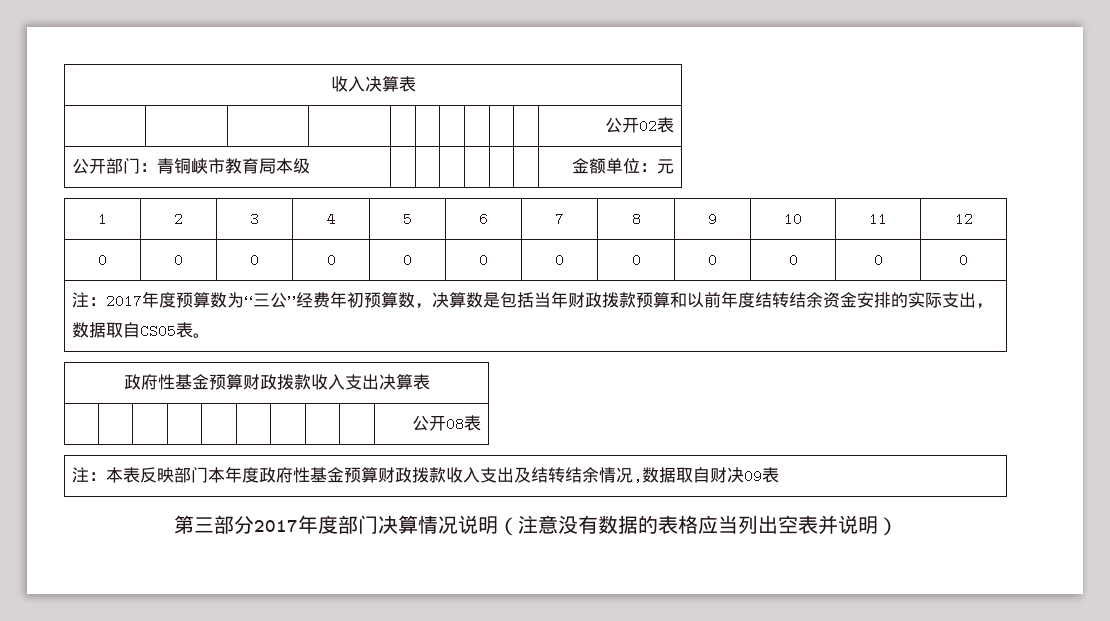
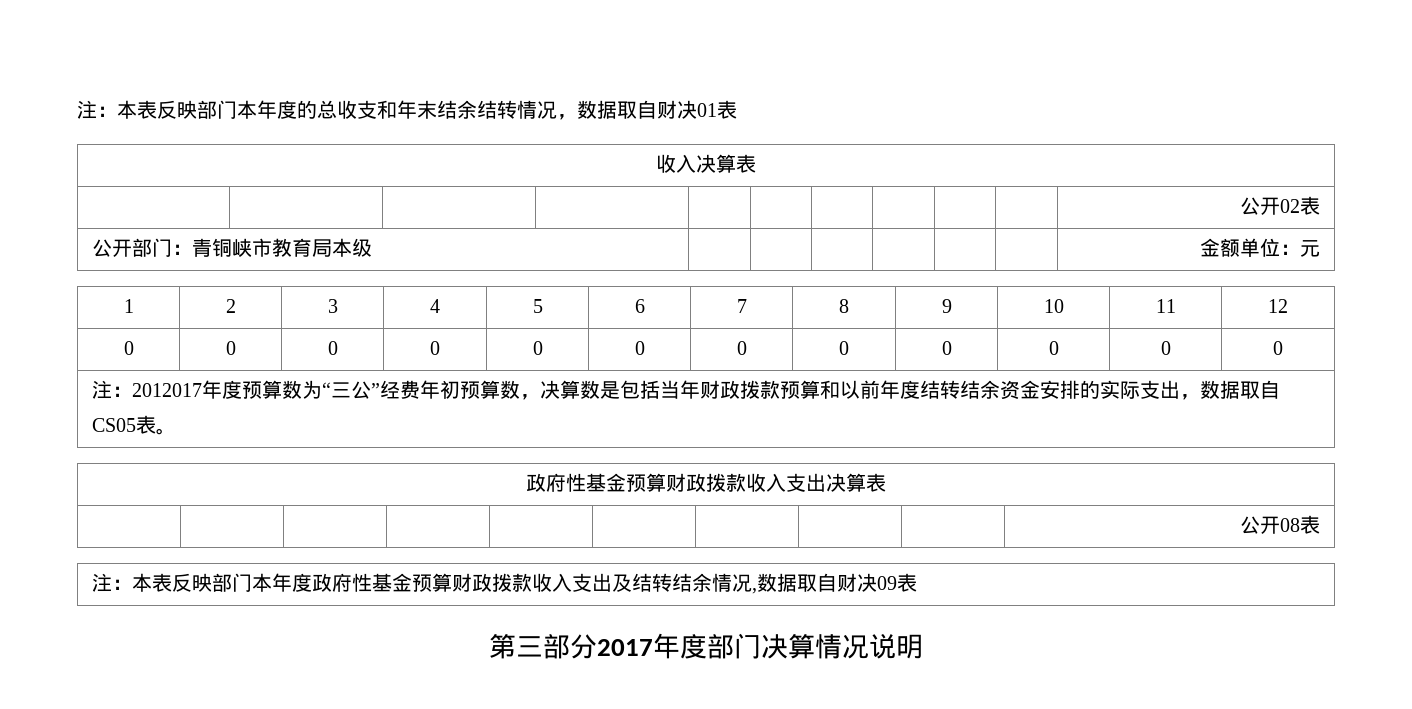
+ 注：本表反映部门本年度的总收支和年末结余结转情况，数据取自财决01表
- 注：2017年度预算数为“三公”经费年初预算数，决算数是包括当年财政拨款预算和以前年度结转结余资金安排的实际支出，数据取自CS05表。
+ 注：2012017年度预算数为“三公”经费年初预算数，决算数是包括当年财政拨款预算和以前年度结转结余资金安排的实际支出，数据取自CS05表。
- 第三部分2017年度部门决算情况说明（注意没有数据的表格应当列出空表并说明）
+ 第三部分2017年度部门决算情况说明

